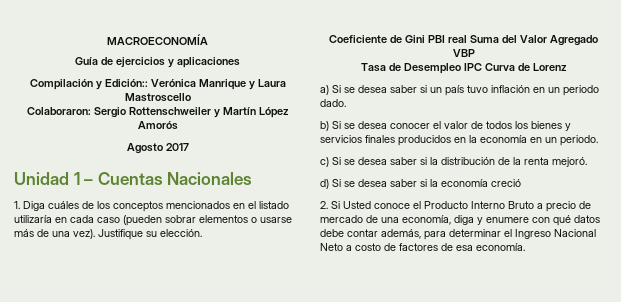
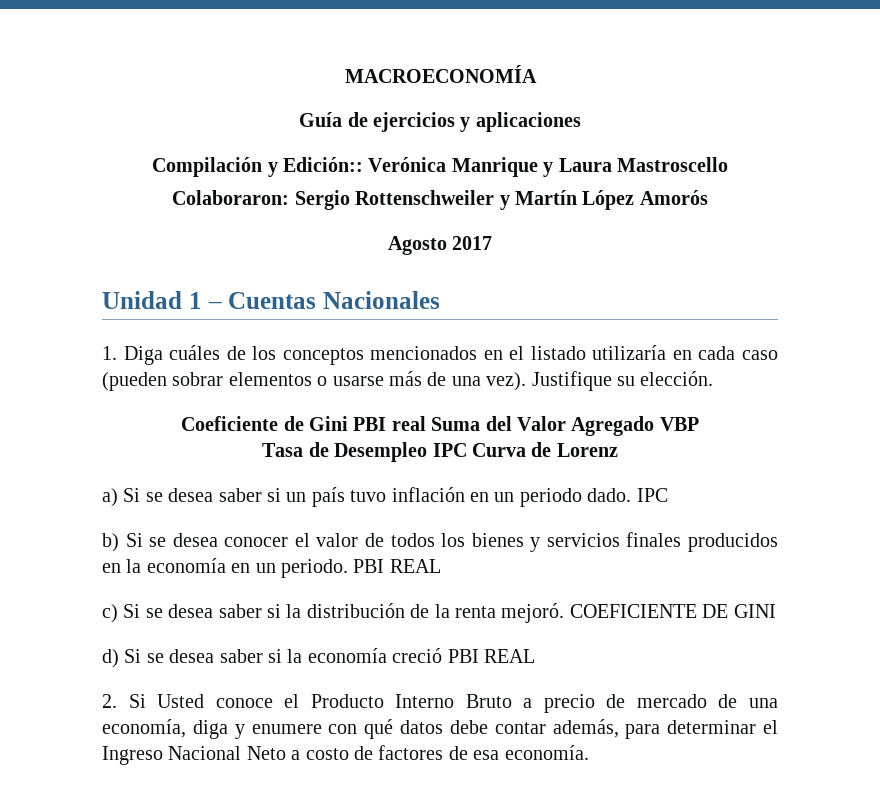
- a) Si se desea saber si un país tuvo inflación en un periodo dado.
+ a) Si se desea saber si un país tuvo inflación en un periodo dado. IPC
- b) Si se desea conocer el valor de todos los bienes y servicios finales producidos en la economía en un periodo.
+ b) Si se desea conocer el valor de todos los bienes y servicios finales producidos en la economía en un periodo. PBI REAL
+ COEFICIENTE DE GINI
- d) Si se desea saber si la economía creció
+ d) Si se desea saber si la economía creció PBI REAL

